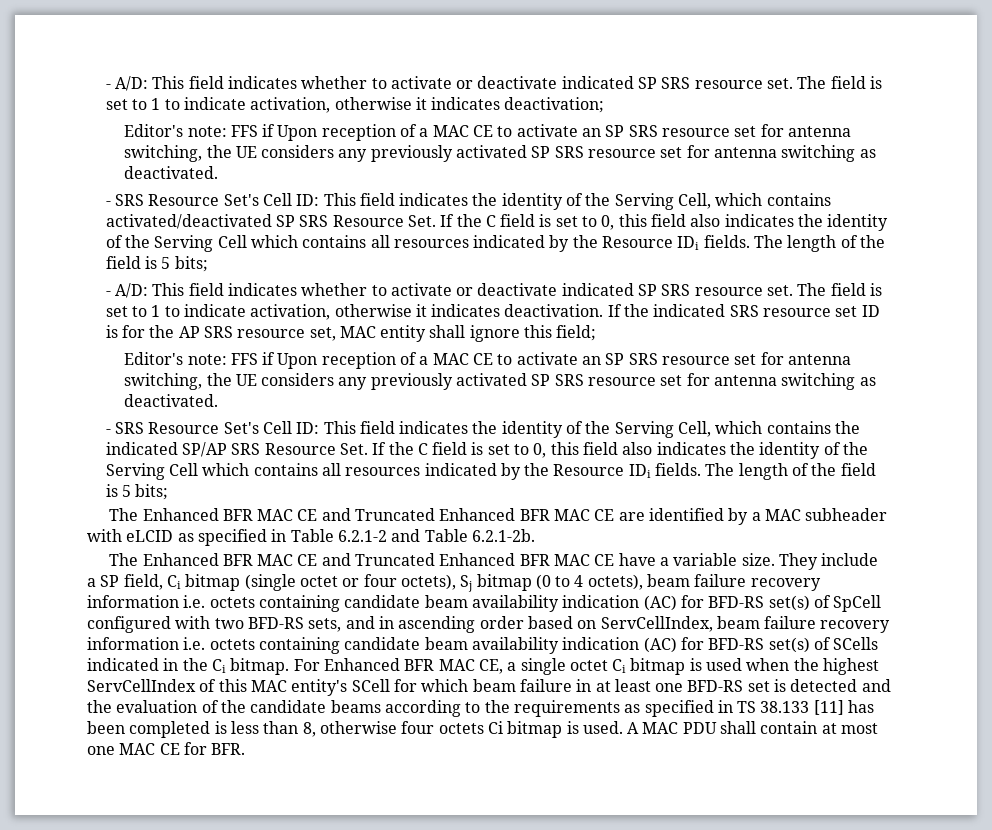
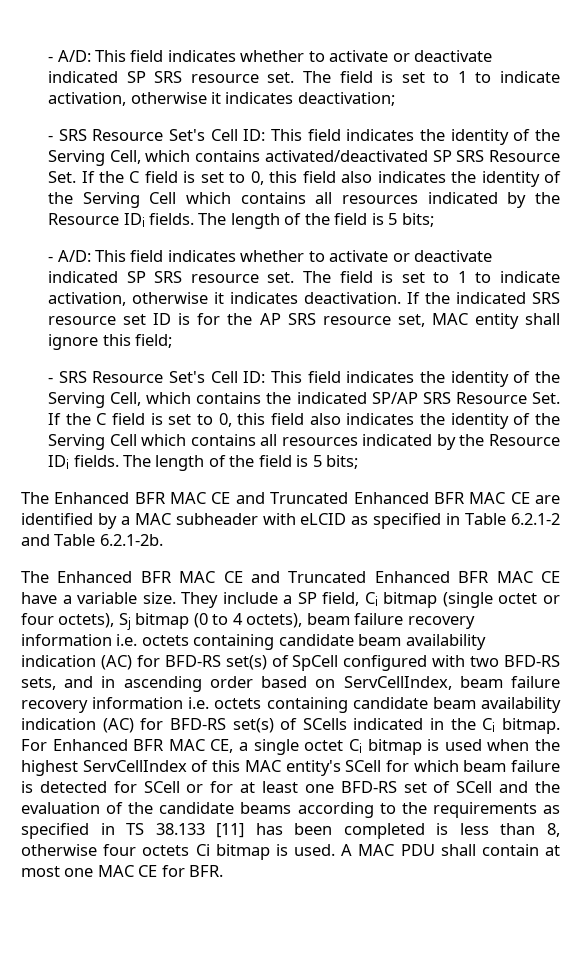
  The field is set to 1 to indicate activation, otherwise it indicates deactivation;
- Editor's note: FFS if Upon reception of a MAC CE to activate an SP SRS resource set for antenna switching, the UE considers any previously activated SP SRS resource set for antenna switching as deactivated.
  If the indicated SRS resource set ID is for the AP SRS resource set, MAC entity shall ignore this field;
- Editor's note: FFS if Upon reception of a MAC CE to activate an SP SRS resource set for antenna switching, the UE considers any previously activated SP SRS resource set for antenna switching as deactivated.
- For Enhanced BFR MAC CE, a single octet Ci bitmap is used when the highest ServCellIndex of this MAC entity's SCell for which beam failure in at least one BFD-RS set is detected and the evaluation of the candidate beams according to the requirements as specified in TS 38.133 [11] has been completed is less than 8, otherwise four octets Ci bitmap is used.
+ For Enhanced BFR MAC CE, a single octet Ci bitmap is used when the highest ServCellIndex of this MAC entity's SCell for which beam failure is detected for SCell or for at least one BFD-RS set of SCell and the evaluation of the candidate beams according to the requirements as specified in TS 38.133 [11] has been completed is less than 8, otherwise four octets Ci bitmap is used.

